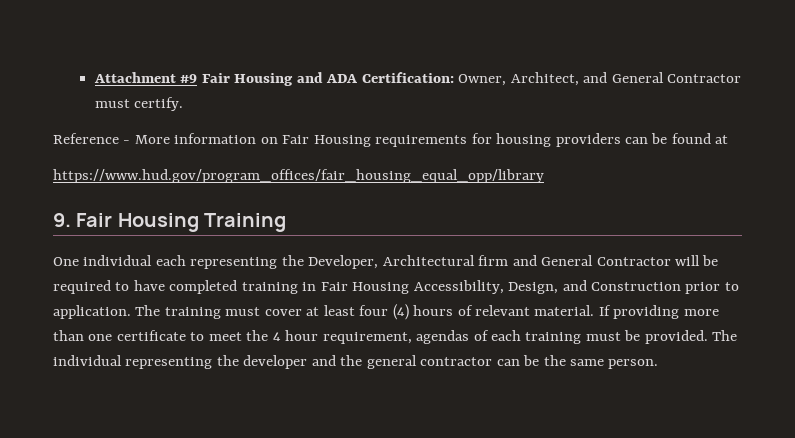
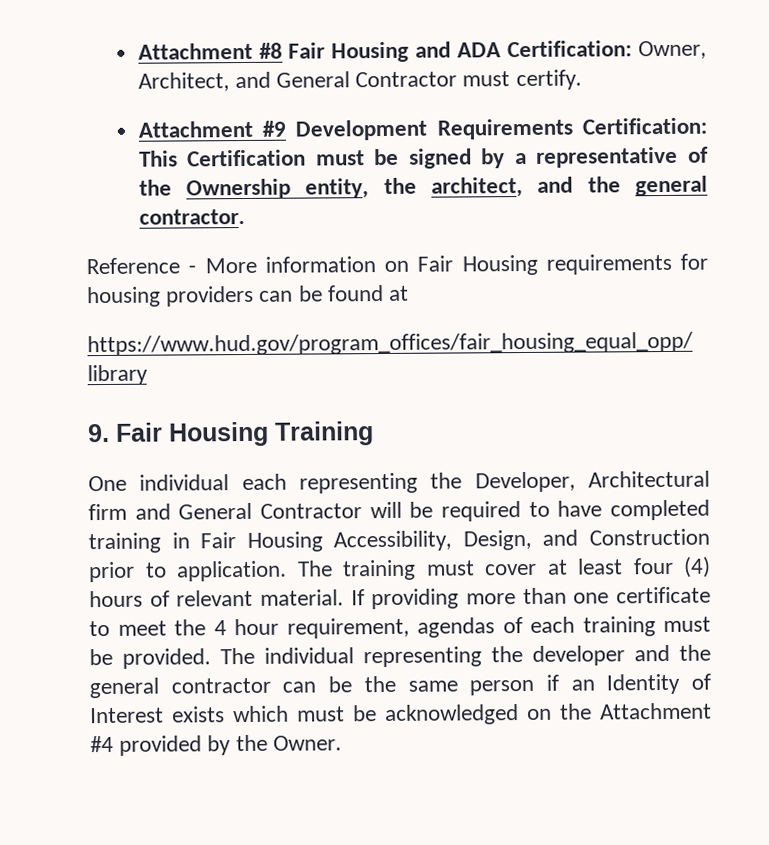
- Attachment #9 Fair Housing and ADA Certification: Owner, Architect, and General Contractor must certify.
+ Attachment #8 Fair Housing and ADA Certification: Owner, Architect, and General Contractor must certify.
+ Attachment #9 Development Requirements Certification: This Certification must be signed by a representative of the Ownership entity, the architect, and the general contractor.
- The individual representing the developer and the general contractor can be the same person.
+ The individual representing the developer and the general contractor can be the same person if an Identity of Interest exists which must be acknowledged on the Attachment #4 provided by the Owner.

